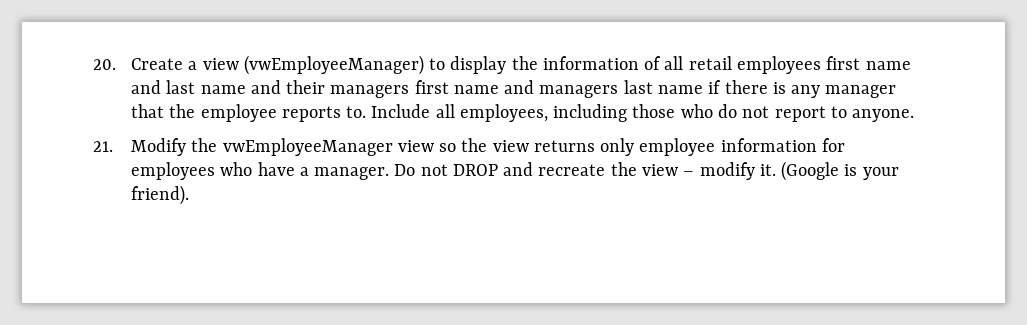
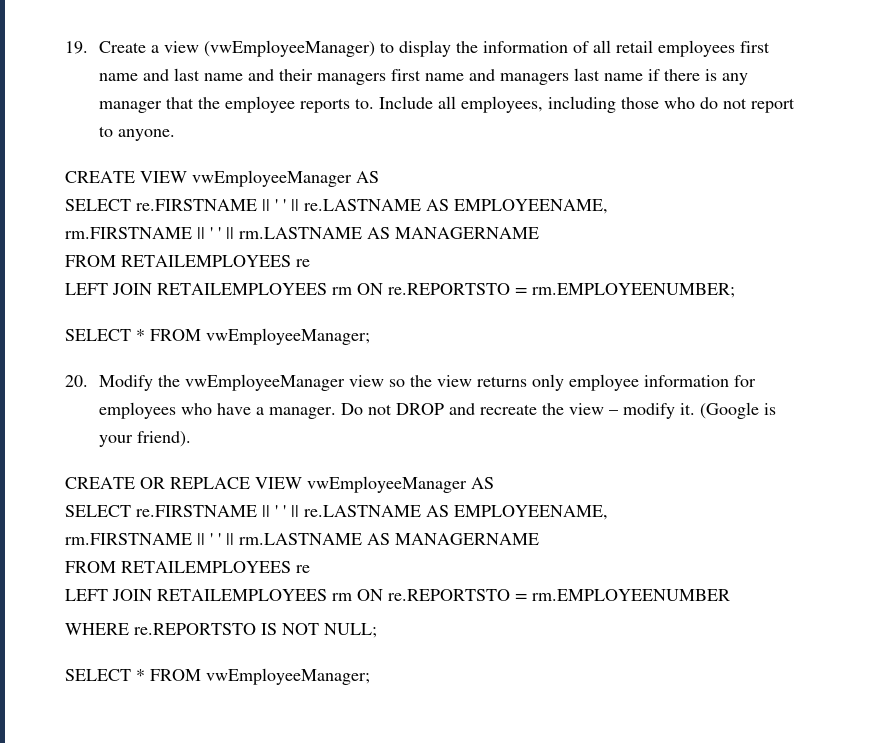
- 20. Create a view (vwEmployeeManager) to display the information of all retail employees first name and last name and their managers first name and managers last name if there is any manager that the employee reports to.
+ 19. Create a view (vwEmployeeManager) to display the information of all retail employees first name and last name and their managers first name and managers last name if there is any manager that the employee reports to.
- 21. Modify the vwEmployeeManager view so the view returns only employee information for employees who have a manager.
+ CREATE VIEW vwEmployeeManager AS
+ SELECT re.FIRSTNAME || ' ' || re.LASTNAME AS EMPLOYEENAME,
+ rm.FIRSTNAME || ' ' || rm.LASTNAME AS MANAGERNAME
+ FROM RETAILEMPLOYEES re
+ LEFT JOIN RETAILEMPLOYEES rm ON re.REPORTSTO = rm.EMPLOYEENUMBER;
+ SELECT * FROM vwEmployeeManager;
+ 20. Modify the vwEmployeeManager view so the view returns only employee information for employees who have a manager.
+ CREATE OR REPLACE VIEW vwEmployeeManager AS
+ SELECT re.FIRSTNAME || ' ' || re.LASTNAME AS EMPLOYEENAME,
+ rm.FIRSTNAME || ' ' || rm.LASTNAME AS MANAGERNAME
+ FROM RETAILEMPLOYEES re
+ LEFT JOIN RETAILEMPLOYEES rm ON re.REPORTSTO = rm.EMPLOYEENUMBER
+ WHERE re.REPORTSTO IS NOT NULL;
+ SELECT * FROM vwEmployeeManager;

